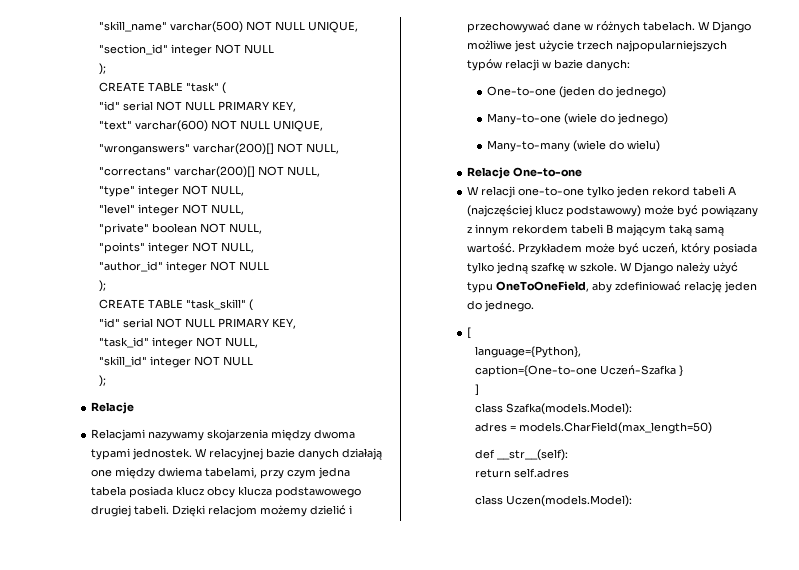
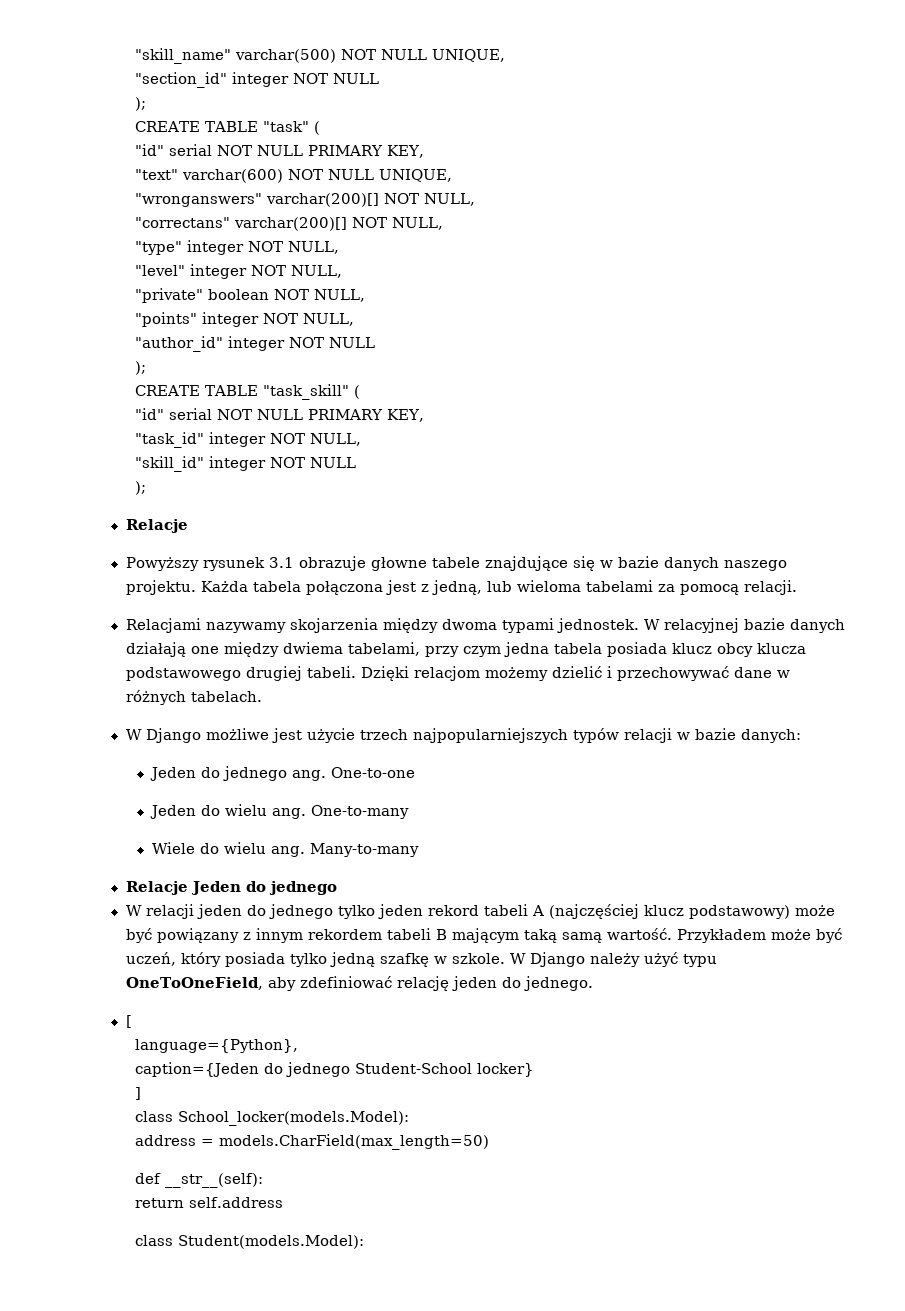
+ Powyższy rysunek 3.1 obrazuje głowne tabele znajdujące się w bazie danych naszego projektu. Każda tabela połączona jest z jedną, lub wieloma tabelami za pomocą relacji.
- Dzięki relacjom możemy dzielić i przechowywać dane w różnych tabelach. W Django możliwe jest użycie trzech najpopularniejszych typów relacji w bazie danych:
+ Dzięki relacjom możemy dzielić i przechowywać dane w różnych tabelach.
+ W Django możliwe jest użycie trzech najpopularniejszych typów relacji w bazie danych:
- One-to-one (jeden do jednego)
- Many-to-one (wiele do jednego)
- Many-to-many (wiele do wielu)
- Relacje One-to-one
+ Jeden do jednego ang. One-to-one
+ Jeden do wielu ang. One-to-many
+ Wiele do wielu ang. Many-to-many
+ Relacje Jeden do jednego
- W relacji one-to-one tylko jeden rekord tabeli A (najczęściej klucz podstawowy) może być powiązany z innym rekordem tabeli B mającym taką samą wartość.
+ W relacji jeden do jednego tylko jeden rekord tabeli A (najczęściej klucz podstawowy) może być powiązany z innym rekordem tabeli B mającym taką samą wartość.
- caption={One-to-one Uczeń-Szafka }
+ caption={Jeden do jednego Student-School locker}
- class Szafka(models.Model):
- adres = models.CharField(max_length=50)
+ class School_locker(models.Model):
+ address = models.CharField(max_length=50)
- return self.adres
- class Uczen(models.Model):
+ return self.address
+ class Student(models.Model):

